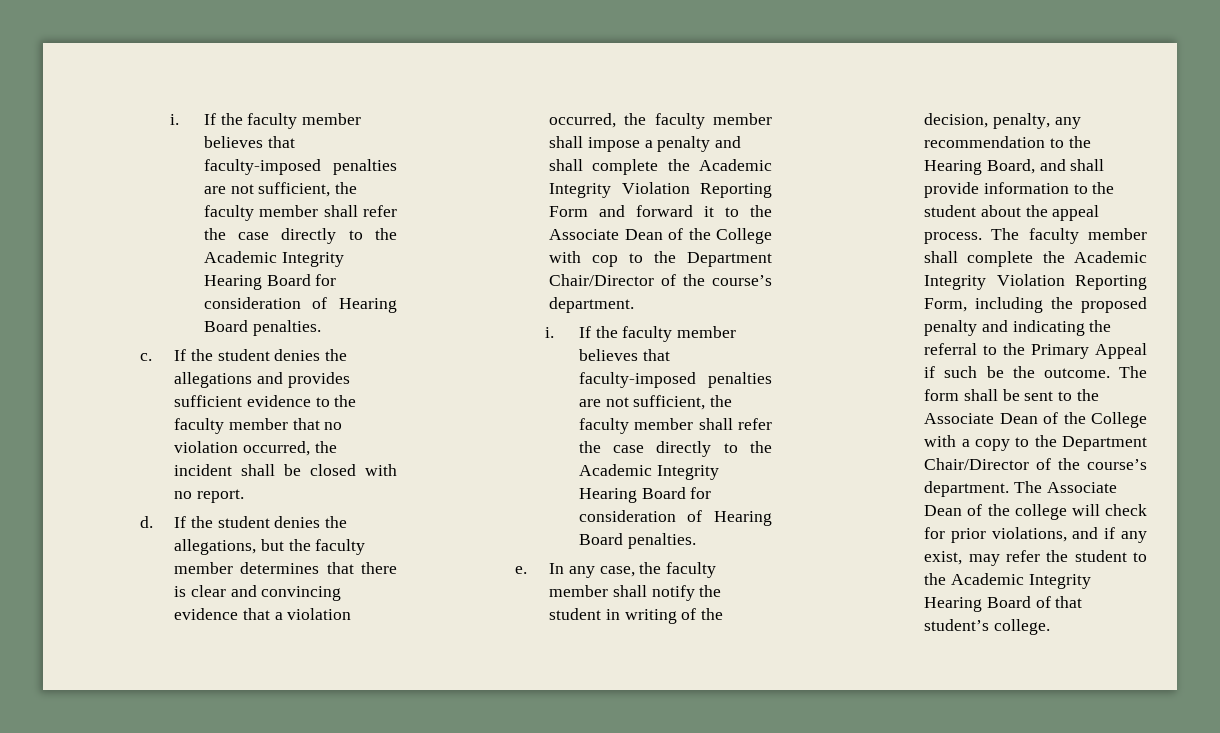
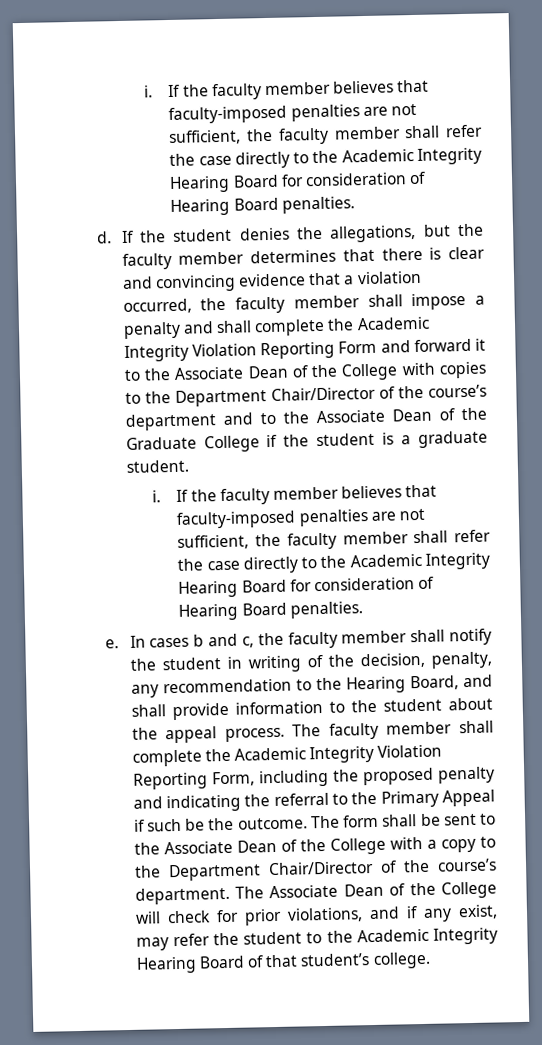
- c. If the student denies the allegations and provides sufficient evidence to the faculty member that no violation occurred, the incident shall be closed with no report.
- If the student denies the allegations, but the faculty member determines that there is clear and convincing evidence that a violation occurred, the faculty member shall impose a penalty and shall complete the Academic Integrity Violation Reporting Form and forward it to the Associate Dean of the College with cop to the Department Chair/Director of the course’s department.
+ If the student denies the allegations, but the faculty member determines that there is clear and convincing evidence that a violation occurred, the faculty member shall impose a penalty and shall complete the Academic Integrity Violation Reporting Form and forward it to the Associate Dean of the College with copies to the Department Chair/Director of the course’s department and to the Associate Dean of the Graduate College if the student is a graduate student.
- In any case, the faculty member shall notify the student in writing of the decision, penalty, any recommendation to the Hearing Board, and shall provide information to the student about the appeal process.
+ In cases b and c, the faculty member shall notify the student in writing of the decision, penalty, any recommendation to the Hearing Board, and shall provide information to the student about the appeal process.
- The Associate Dean of the college will check for prior violations, and if any exist, may refer the student to the Academic Integrity Hearing Board of that student’s college.
+ The Associate Dean of the College will check for prior violations, and if any exist, may refer the student to the Academic Integrity Hearing Board of that student’s college.

